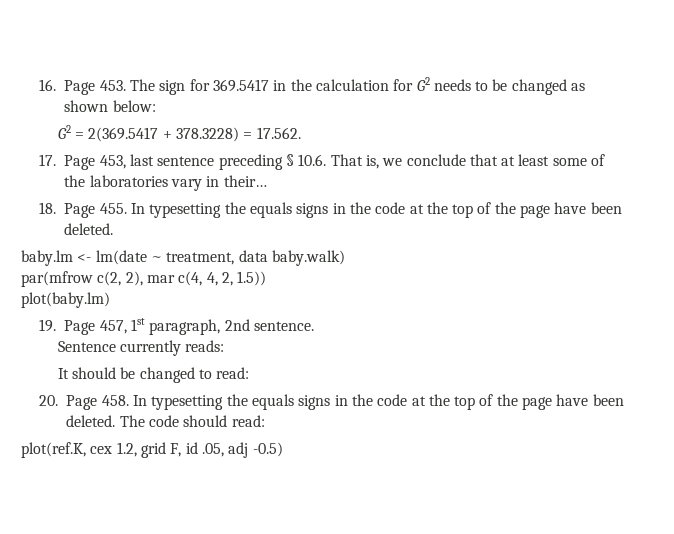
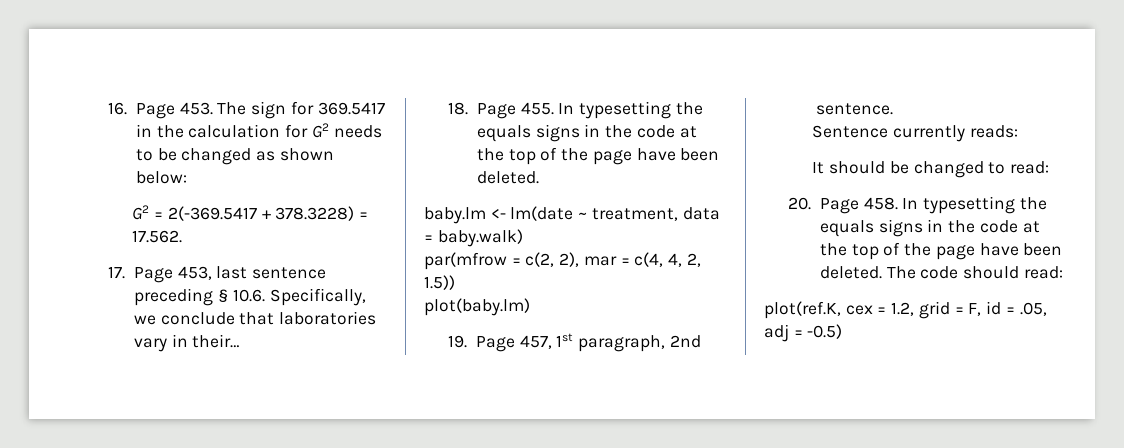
- G2 = 2(369.5417 + 378.3228) = 17.562.
+ G2 = 2(-369.5417 + 378.3228) = 17.562.
- 17. Page 453, last sentence preceding § 10.6. That is, we conclude that at least some of the laboratories vary in their…
+ 17. Page 453, last sentence preceding § 10.6. Specifically, we conclude that laboratories vary in their…
- baby.lm <- lm(date ~ treatment, data baby.walk)
+ baby.lm <- lm(date ~ treatment, data = baby.walk)
- par(mfrow c(2, 2), mar c(4, 4, 2, 1.5))
+ par(mfrow = c(2, 2), mar = c(4, 4, 2, 1.5))
- plot(ref.K, cex 1.2, grid F, id .05, adj -0.5)
+ plot(ref.K, cex = 1.2, grid = F, id = .05, adj = -0.5)

